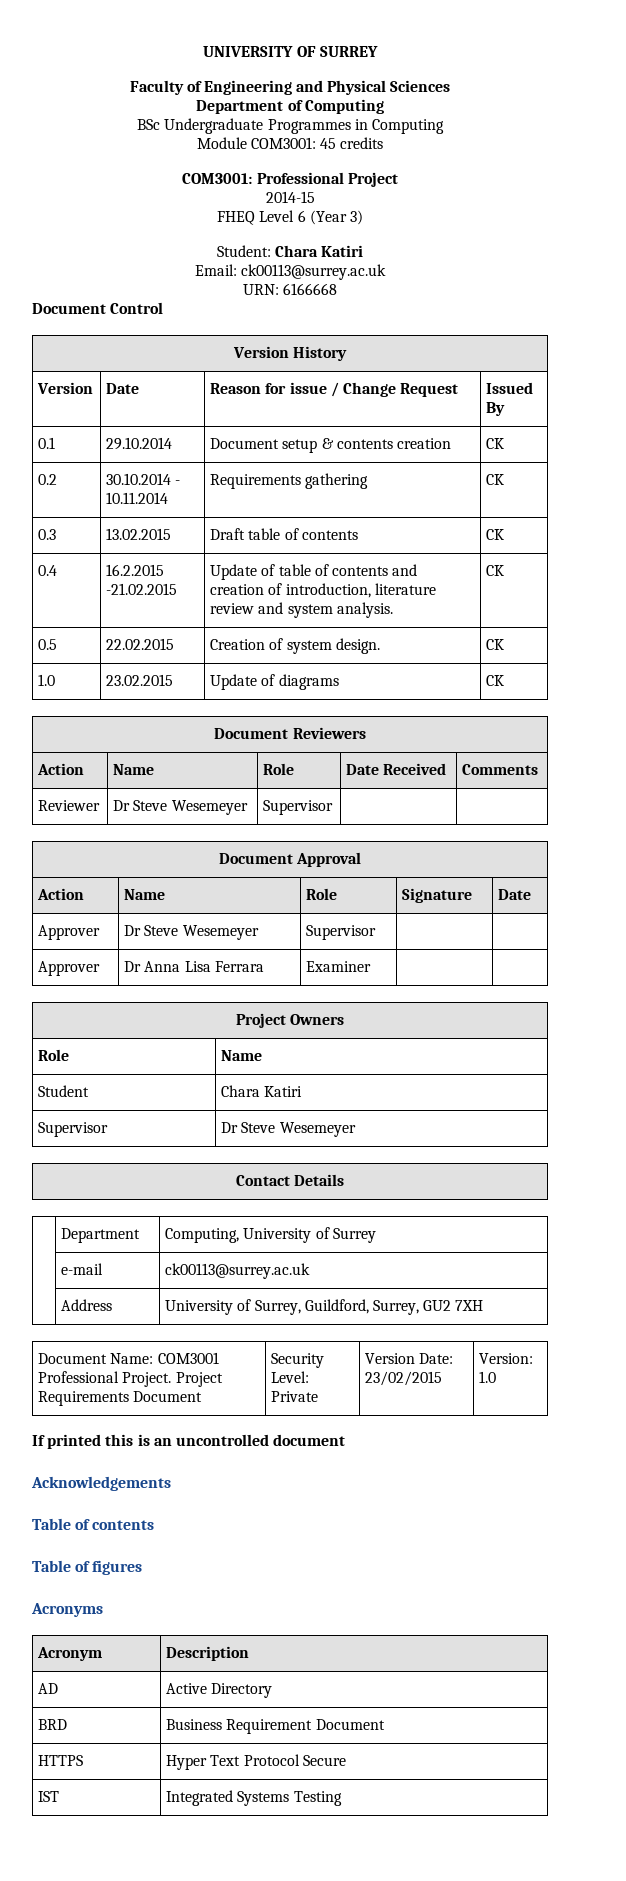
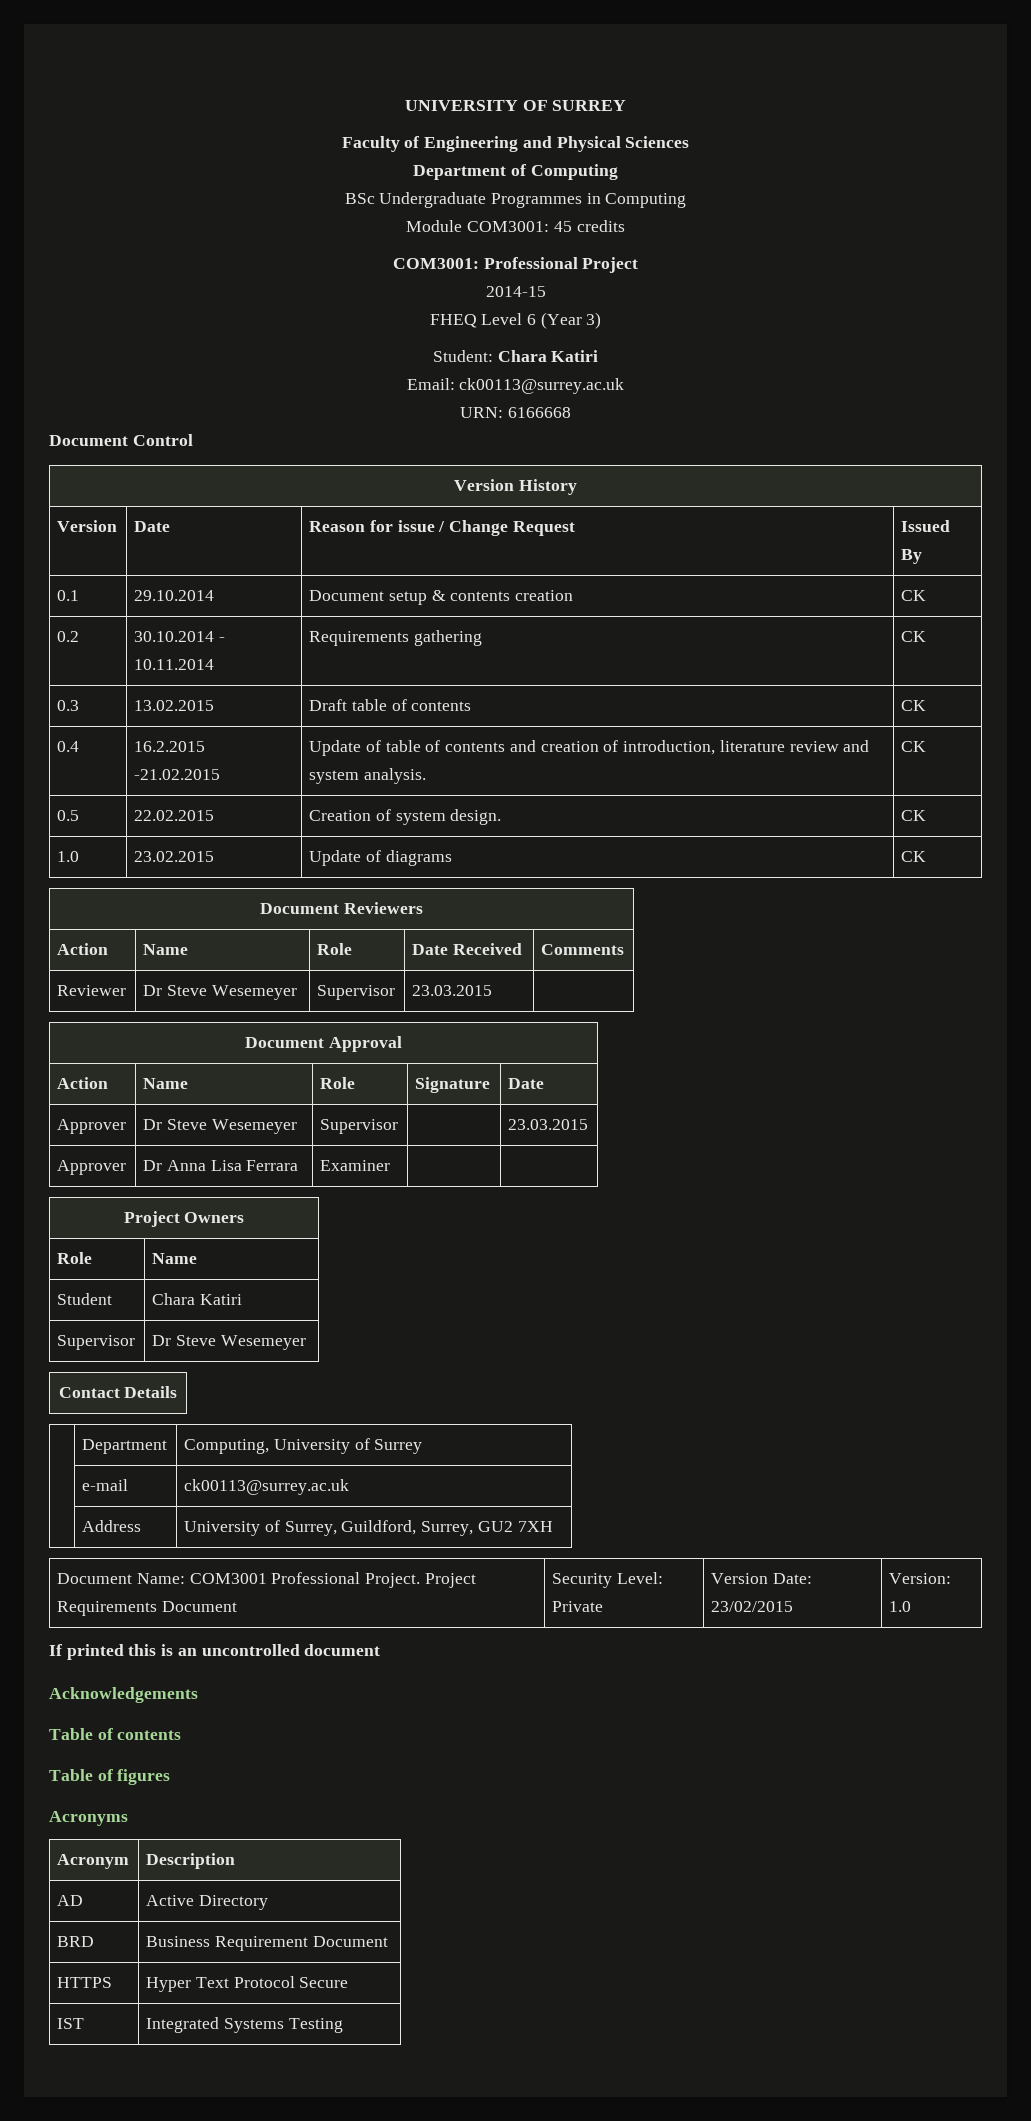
- Reviewer | Dr Steve Wesemeyer | Supervisor | |
+ Reviewer | Dr Steve Wesemeyer | Supervisor | 23.03.2015 |
- Approver | Dr Steve Wesemeyer | Supervisor | |
+ Approver | Dr Steve Wesemeyer | Supervisor | | 23.03.2015

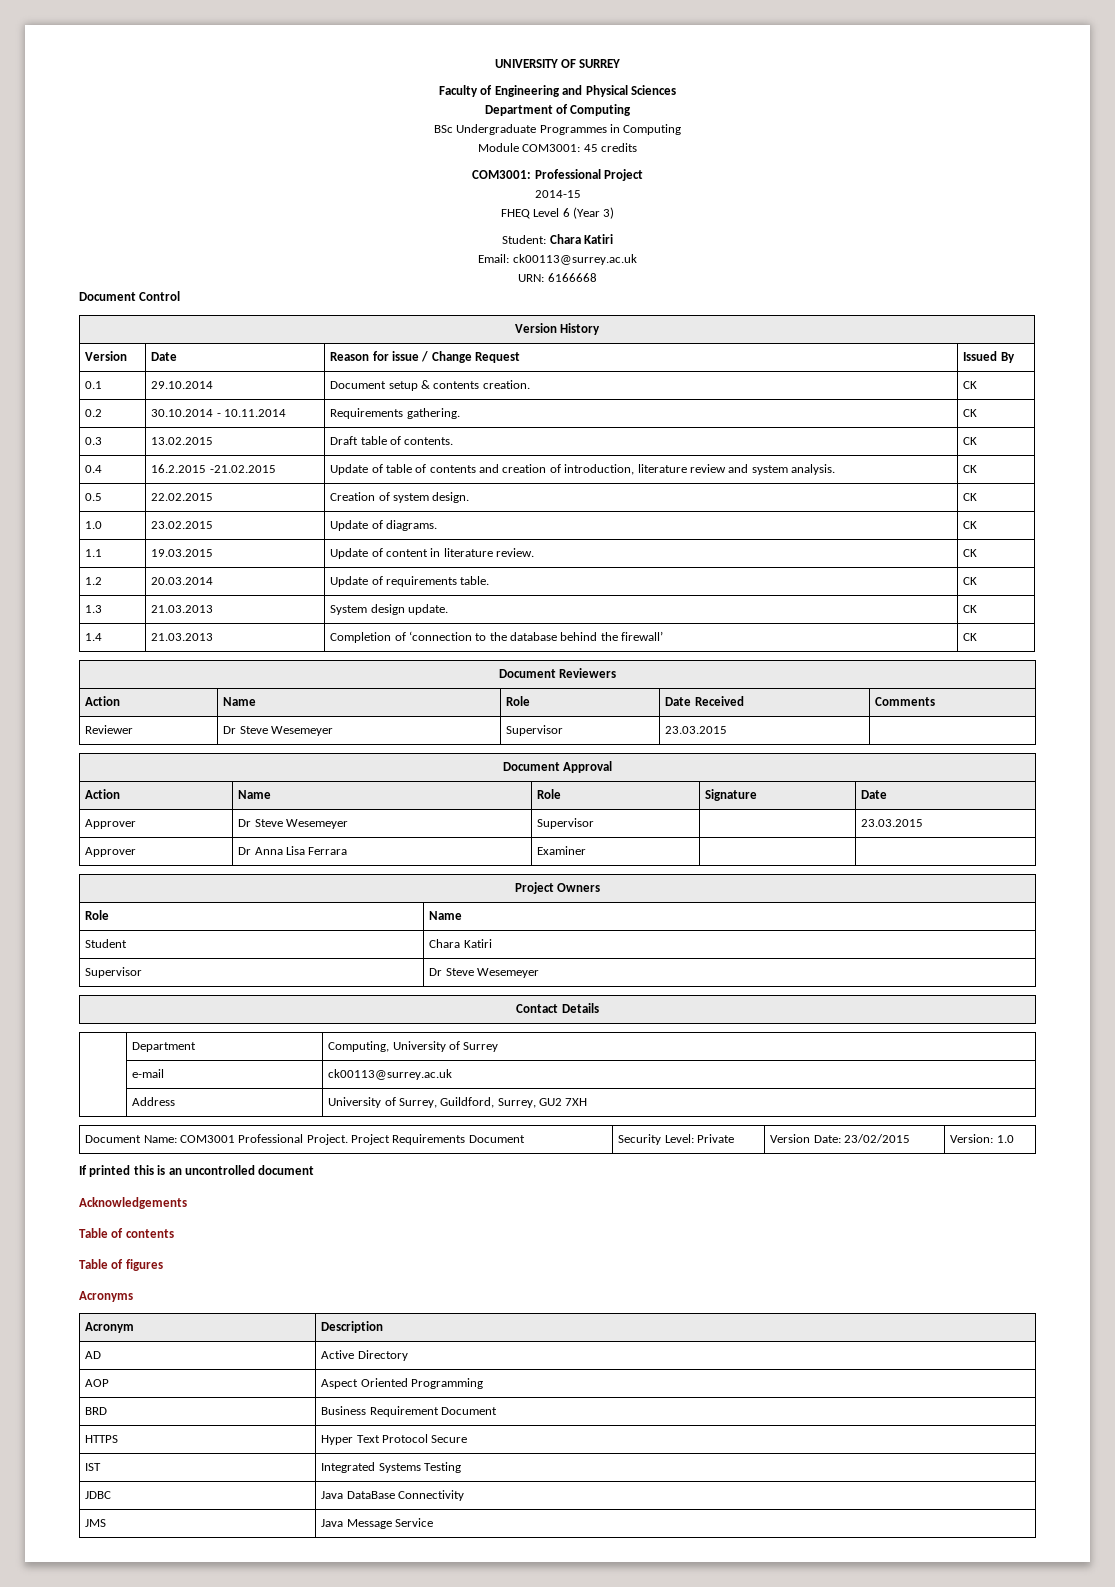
- 0.1 | 29.10.2014 | Document setup & contents creation | CK
+ 0.1 | 29.10.2014 | Document setup & contents creation. | CK
- 0.2 | 30.10.2014 - 10.11.2014 | Requirements gathering | CK
+ 0.2 | 30.10.2014 - 10.11.2014 | Requirements gathering. | CK
- 0.3 | 13.02.2015 | Draft table of contents | CK
+ 0.3 | 13.02.2015 | Draft table of contents. | CK
- 1.0 | 23.02.2015 | Update of diagrams | CK
+ 1.0 | 23.02.2015 | Update of diagrams. | CK
+ 1.1 | 19.03.2015 | Update of content in literature review. | CK
+ 1.2 | 20.03.2014 | Update of requirements table. | CK
+ 1.3 | 21.03.2013 | System design update. | CK
+ 1.4 | 21.03.2013 | Completion of ‘connection to the database behind the firewall’ | CK
+ AOP | Aspect Oriented Programming
+ JDBC | Java DataBase Connectivity
+ JMS | Java Message Service

